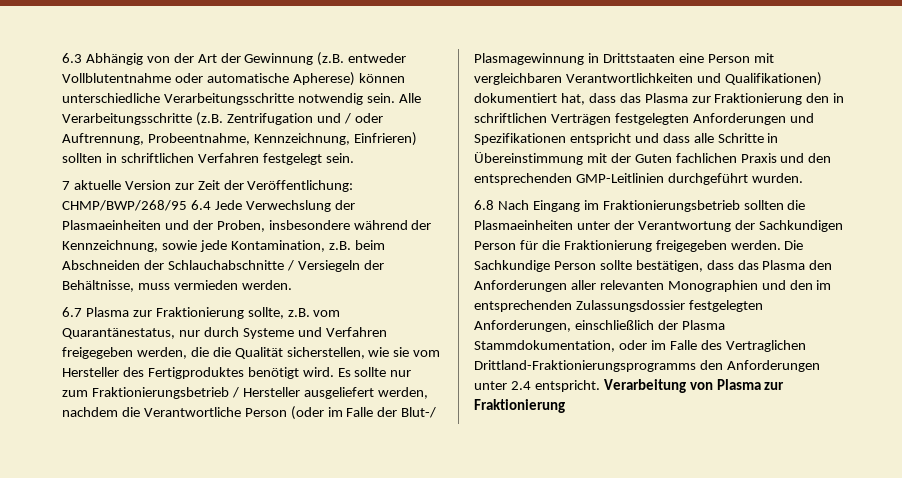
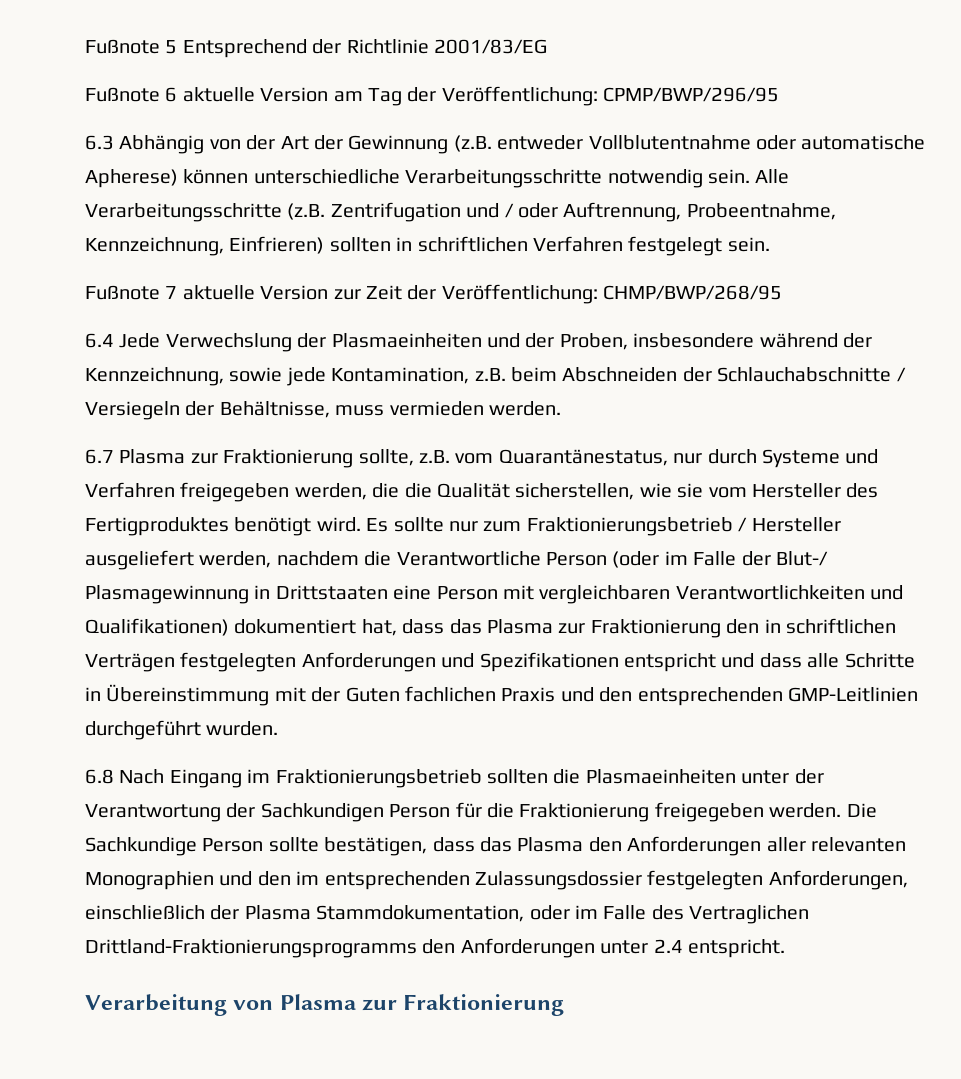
+ Fußnote 5 Entsprechend der Richtlinie 2001/83/EG
+ Fußnote 6 aktuelle Version am Tag der Veröffentlichung: CPMP/BWP/296/95
- 7 aktuelle Version zur Zeit der Veröffentlichung: CHMP/BWP/268/95 6.4 Jede Verwechslung der Plasmaeinheiten und der Proben, insbesondere während der Kennzeichnung, sowie jede Kontamination, z.B. beim Abschneiden der Schlauchabschnitte / Versiegeln der Behältnisse, muss vermieden werden.
+ Fußnote 7 aktuelle Version zur Zeit der Veröffentlichung: CHMP/BWP/268/95
+ 6.4 Jede Verwechslung der Plasmaeinheiten und der Proben, insbesondere während der Kennzeichnung, sowie jede Kontamination, z.B. beim Abschneiden der Schlauchabschnitte / Versiegeln der Behältnisse, muss vermieden werden.
- Die Sachkundige Person sollte bestätigen, dass das Plasma den Anforderungen aller relevanten Monographien und den im entsprechenden Zulassungsdossier festgelegten Anforderungen, einschließlich der Plasma Stammdokumentation, oder im Falle des Vertraglichen Drittland-Fraktionierungsprogramms den Anforderungen unter 2.4 entspricht. Verarbeitung von Plasma zur Fraktionierung
+ Die Sachkundige Person sollte bestätigen, dass das Plasma den Anforderungen aller relevanten Monographien und den im entsprechenden Zulassungsdossier festgelegten Anforderungen, einschließlich der Plasma Stammdokumentation, oder im Falle des Vertraglichen Drittland-Fraktionierungsprogramms den Anforderungen unter 2.4 entspricht.
+ Verarbeitung von Plasma zur Fraktionierung

